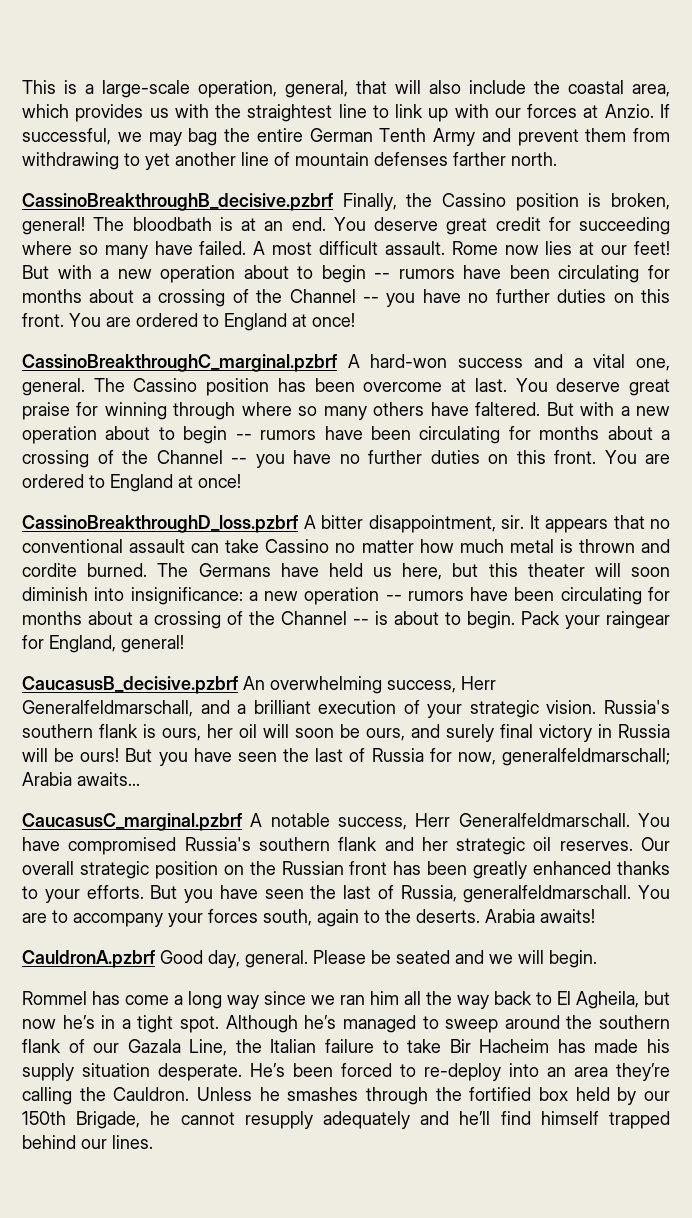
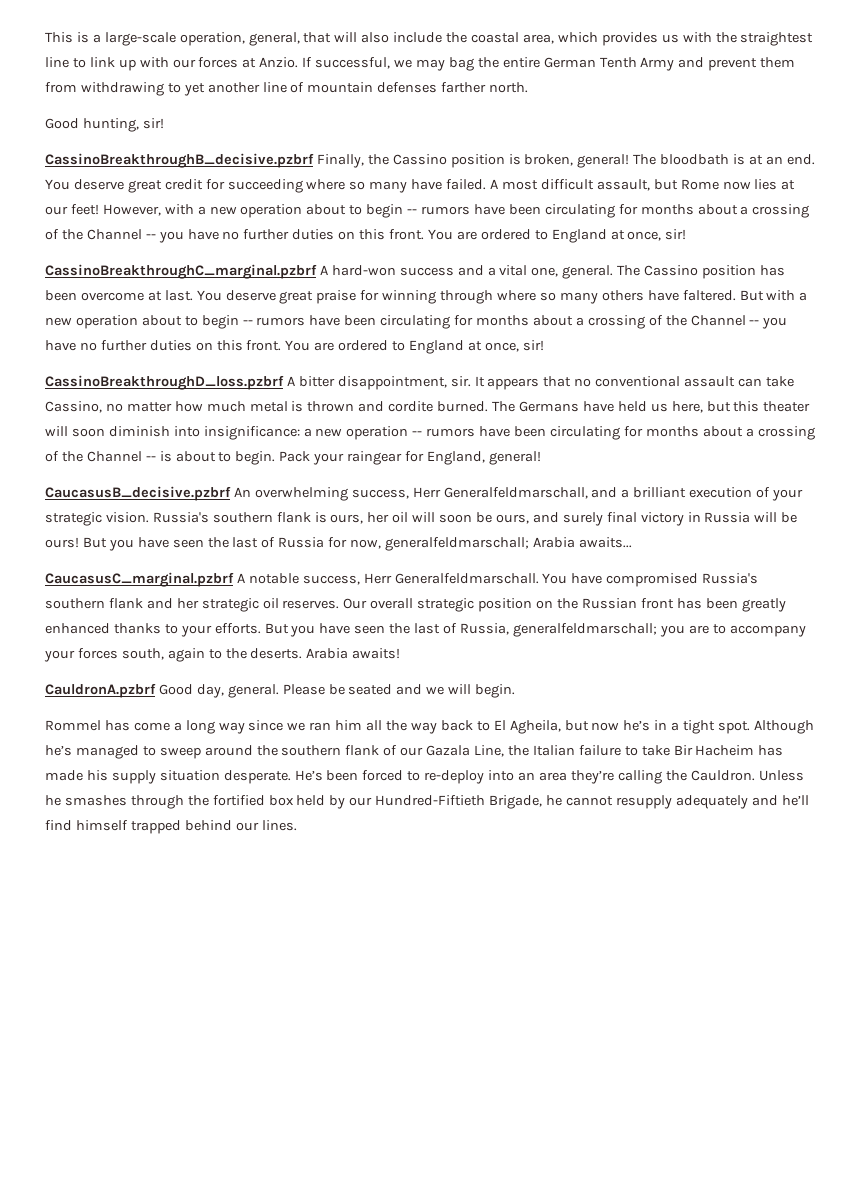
+ Good hunting, sir!
- A most difficult assault. Rome now lies at our feet! But with a new operation about to begin -- rumors have been circulating for months about a crossing of the Channel -- you have no further duties on this front. You are ordered to England at once!
+ A most difficult assault, but Rome now lies at our feet! However, with a new operation about to begin -- rumors have been circulating for months about a crossing of the Channel -- you have no further duties on this front. You are ordered to England at once, sir!
- You deserve great praise for winning through where so many others have faltered. But with a new operation about to begin -- rumors have been circulating for months about a crossing of the Channel -- you have no further duties on this front. You are ordered to England at once!
+ You deserve great praise for winning through where so many others have faltered. But with a new operation about to begin -- rumors have been circulating for months about a crossing of the Channel -- you have no further duties on this front. You are ordered to England at once, sir!
- It appears that no conventional assault can take Cassino no matter how much metal is thrown and cordite burned.
+ It appears that no conventional assault can take Cassino, no matter how much metal is thrown and cordite burned.
- But you have seen the last of Russia, generalfeldmarschall. You are to accompany your forces south, again to the deserts.
+ But you have seen the last of Russia, generalfeldmarschall; you are to accompany your forces south, again to the deserts.
- Unless he smashes through the fortified box held by our 150th Brigade, he cannot resupply adequately and he’ll find himself trapped behind our lines.
+ Unless he smashes through the fortified box held by our Hundred-Fiftieth Brigade, he cannot resupply adequately and he’ll find himself trapped behind our lines.

